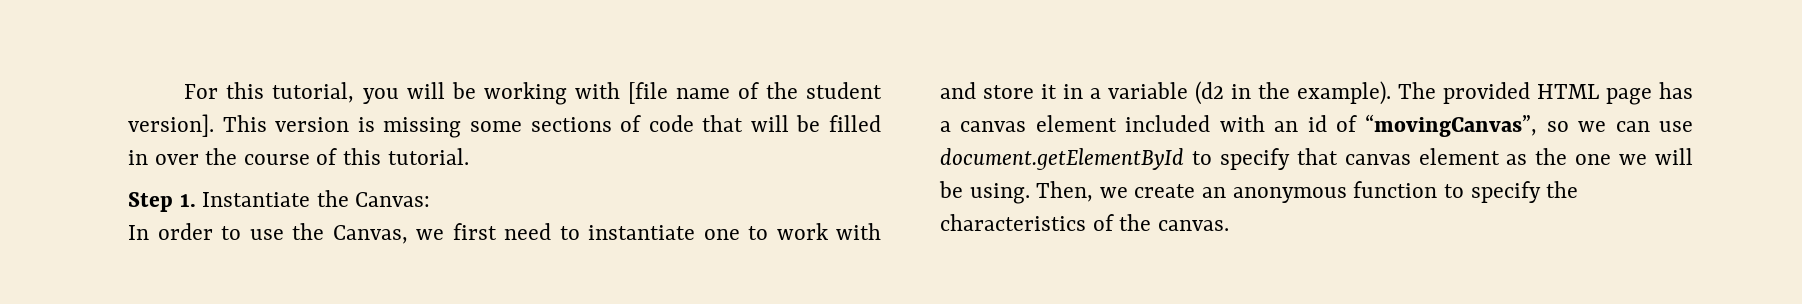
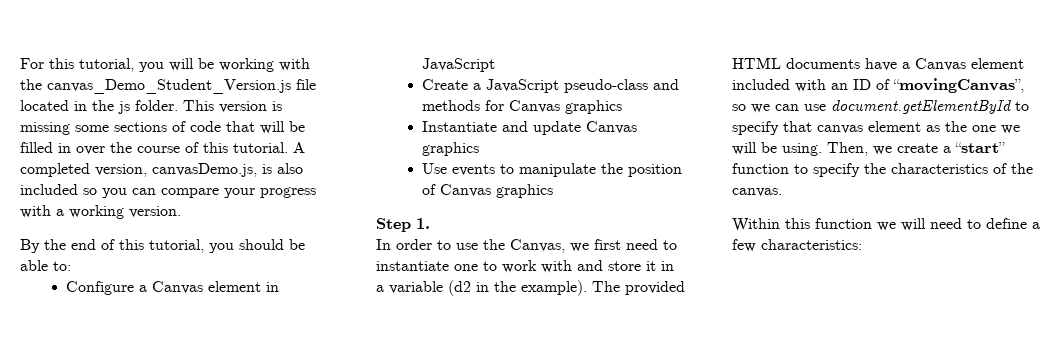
- For this tutorial, you will be working with [file name of the student version].
+ For this tutorial, you will be working with the canvas_Demo_Student_Version.js file located in the js folder.
+ A completed version, canvasDemo.js, is also included so you can compare your progress with a working version.
+ By the end of this tutorial, you should be able to:
+ Configure a Canvas element in JavaScript
+ Create a JavaScript pseudo-class and methods for Canvas graphics
+ Instantiate and update Canvas graphics
+ Use events to manipulate the position of Canvas graphics
- Step 1. Instantiate the Canvas:
+ Step 1.
- The provided HTML page has a canvas element included with an id of “movingCanvas”, so we can use document.getElementById to specify that canvas element as the one we will be using.
+ The provided HTML documents have a Canvas element included with an ID of “movingCanvas”, so we can use document.getElementById to specify that canvas element as the one we will be using.
- Then, we create an anonymous function to specify the characteristics of the canvas.
+ Then, we create a “start” function to specify the characteristics of the canvas.
+ Within this function we will need to define a few characteristics:

